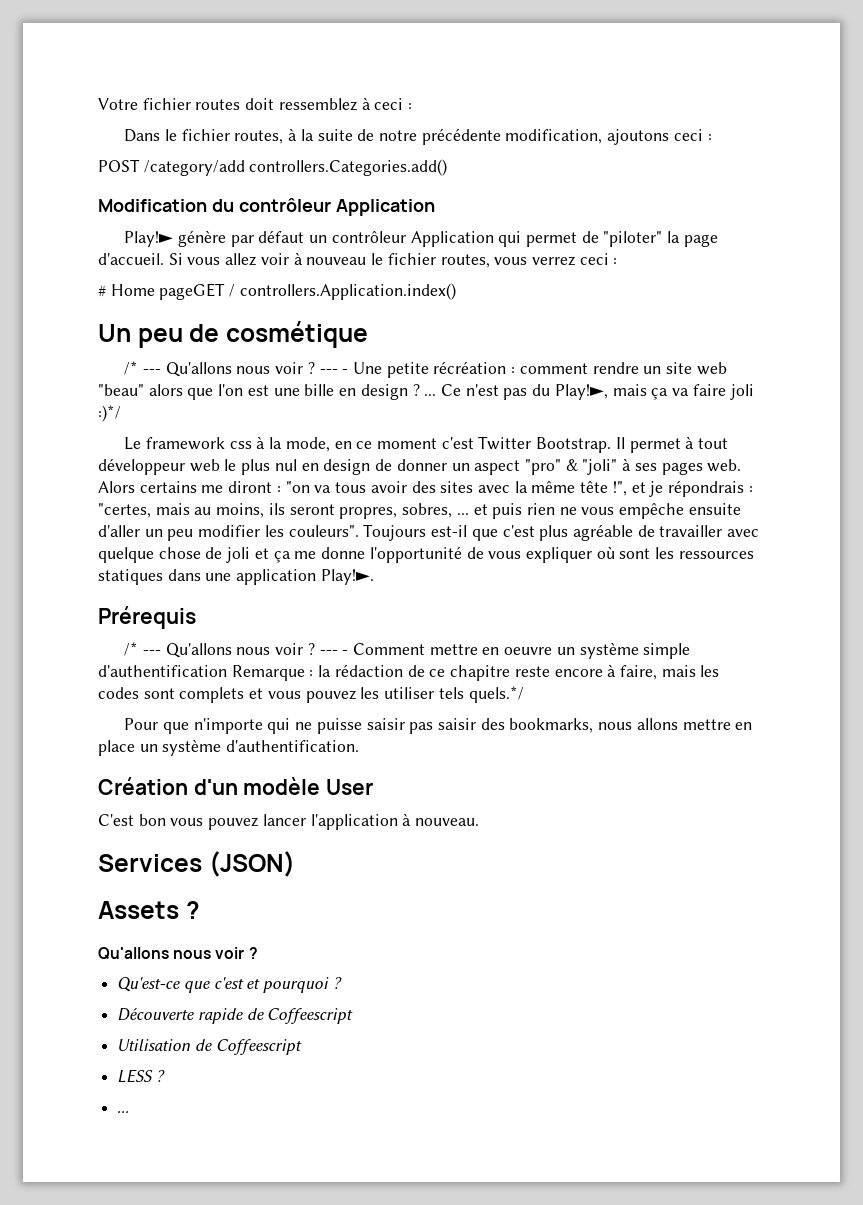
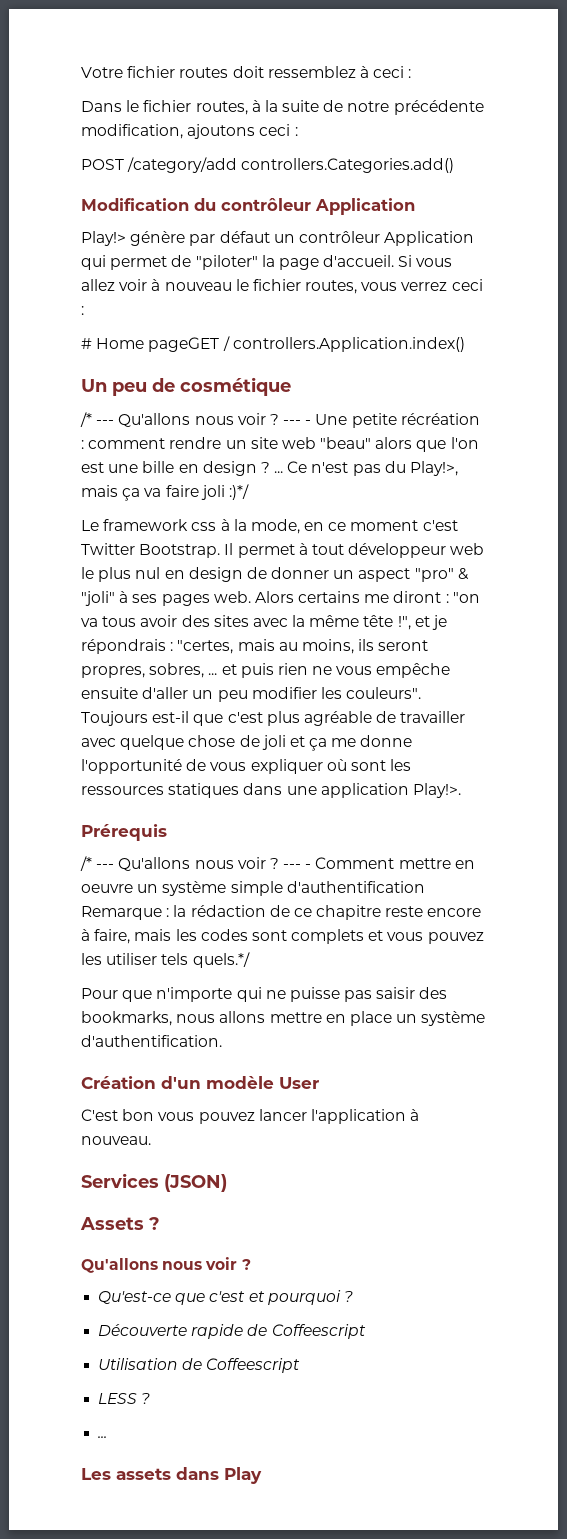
- Play!► génère par défaut un contrôleur Application qui permet de "piloter" la page d'accueil.
+ Play!> génère par défaut un contrôleur Application qui permet de "piloter" la page d'accueil.
- Ce n'est pas du Play!►, mais ça va faire joli :)*/
+ Ce n'est pas du Play!>, mais ça va faire joli :)*/
- Toujours est-il que c'est plus agréable de travailler avec quelque chose de joli et ça me donne l'opportunité de vous expliquer où sont les ressources statiques dans une application Play!►.
+ Toujours est-il que c'est plus agréable de travailler avec quelque chose de joli et ça me donne l'opportunité de vous expliquer où sont les ressources statiques dans une application Play!>.
- Pour que n'importe qui ne puisse saisir pas saisir des bookmarks, nous allons mettre en place un système d'authentification.
+ Pour que n'importe qui ne puisse pas saisir des bookmarks, nous allons mettre en place un système d'authentification.
+ Les assets dans Play

